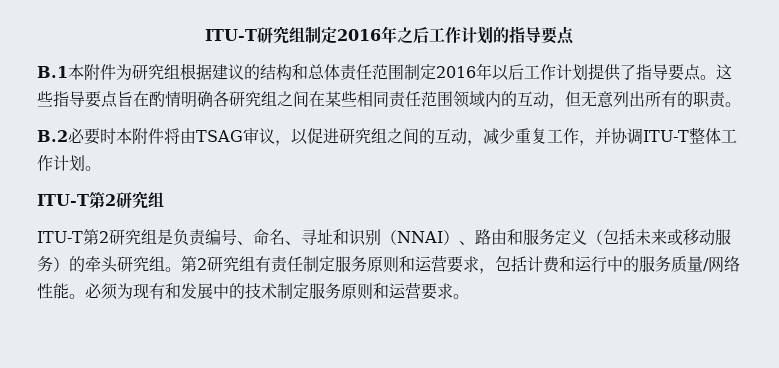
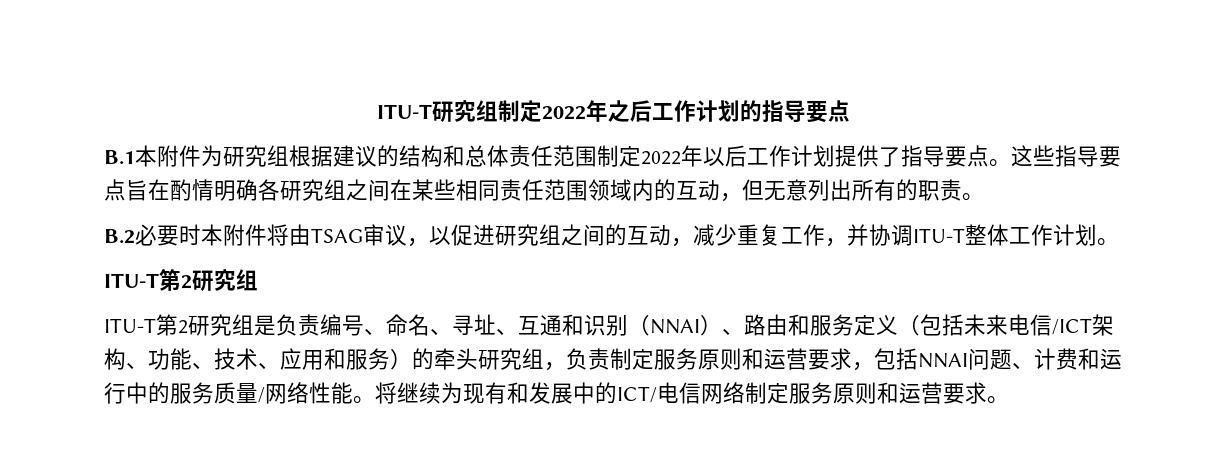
- ITU-T研究组制定2016年之后工作计划的指导要点
+ ITU-T研究组制定2022年之后工作计划的指导要点
- B.1本附件为研究组根据建议的结构和总体责任范围制定2016年以后工作计划提供了指导要点。
+ B.1本附件为研究组根据建议的结构和总体责任范围制定2022年以后工作计划提供了指导要点。
- ITU-T第2研究组是负责编号、命名、寻址和识别（NNAI）、路由和服务定义（包括未来或移动服务）的牵头研究组。第2研究组有责任制定服务原则和运营要求，包括计费和运行中的服务质量/网络性能。
+ ITU-T第2研究组是负责编号、命名、寻址、互通和识别（NNAI）、路由和服务定义（包括未来电信/ICT架构、功能、技术、应用和服务）的牵头研究组，负责制定服务原则和运营要求，包括NNAI问题、计费和运行中的服务质量/网络性能。
- 必须为现有和发展中的技术制定服务原则和运营要求。
+ 将继续为现有和发展中的ICT/电信网络制定服务原则和运营要求。

